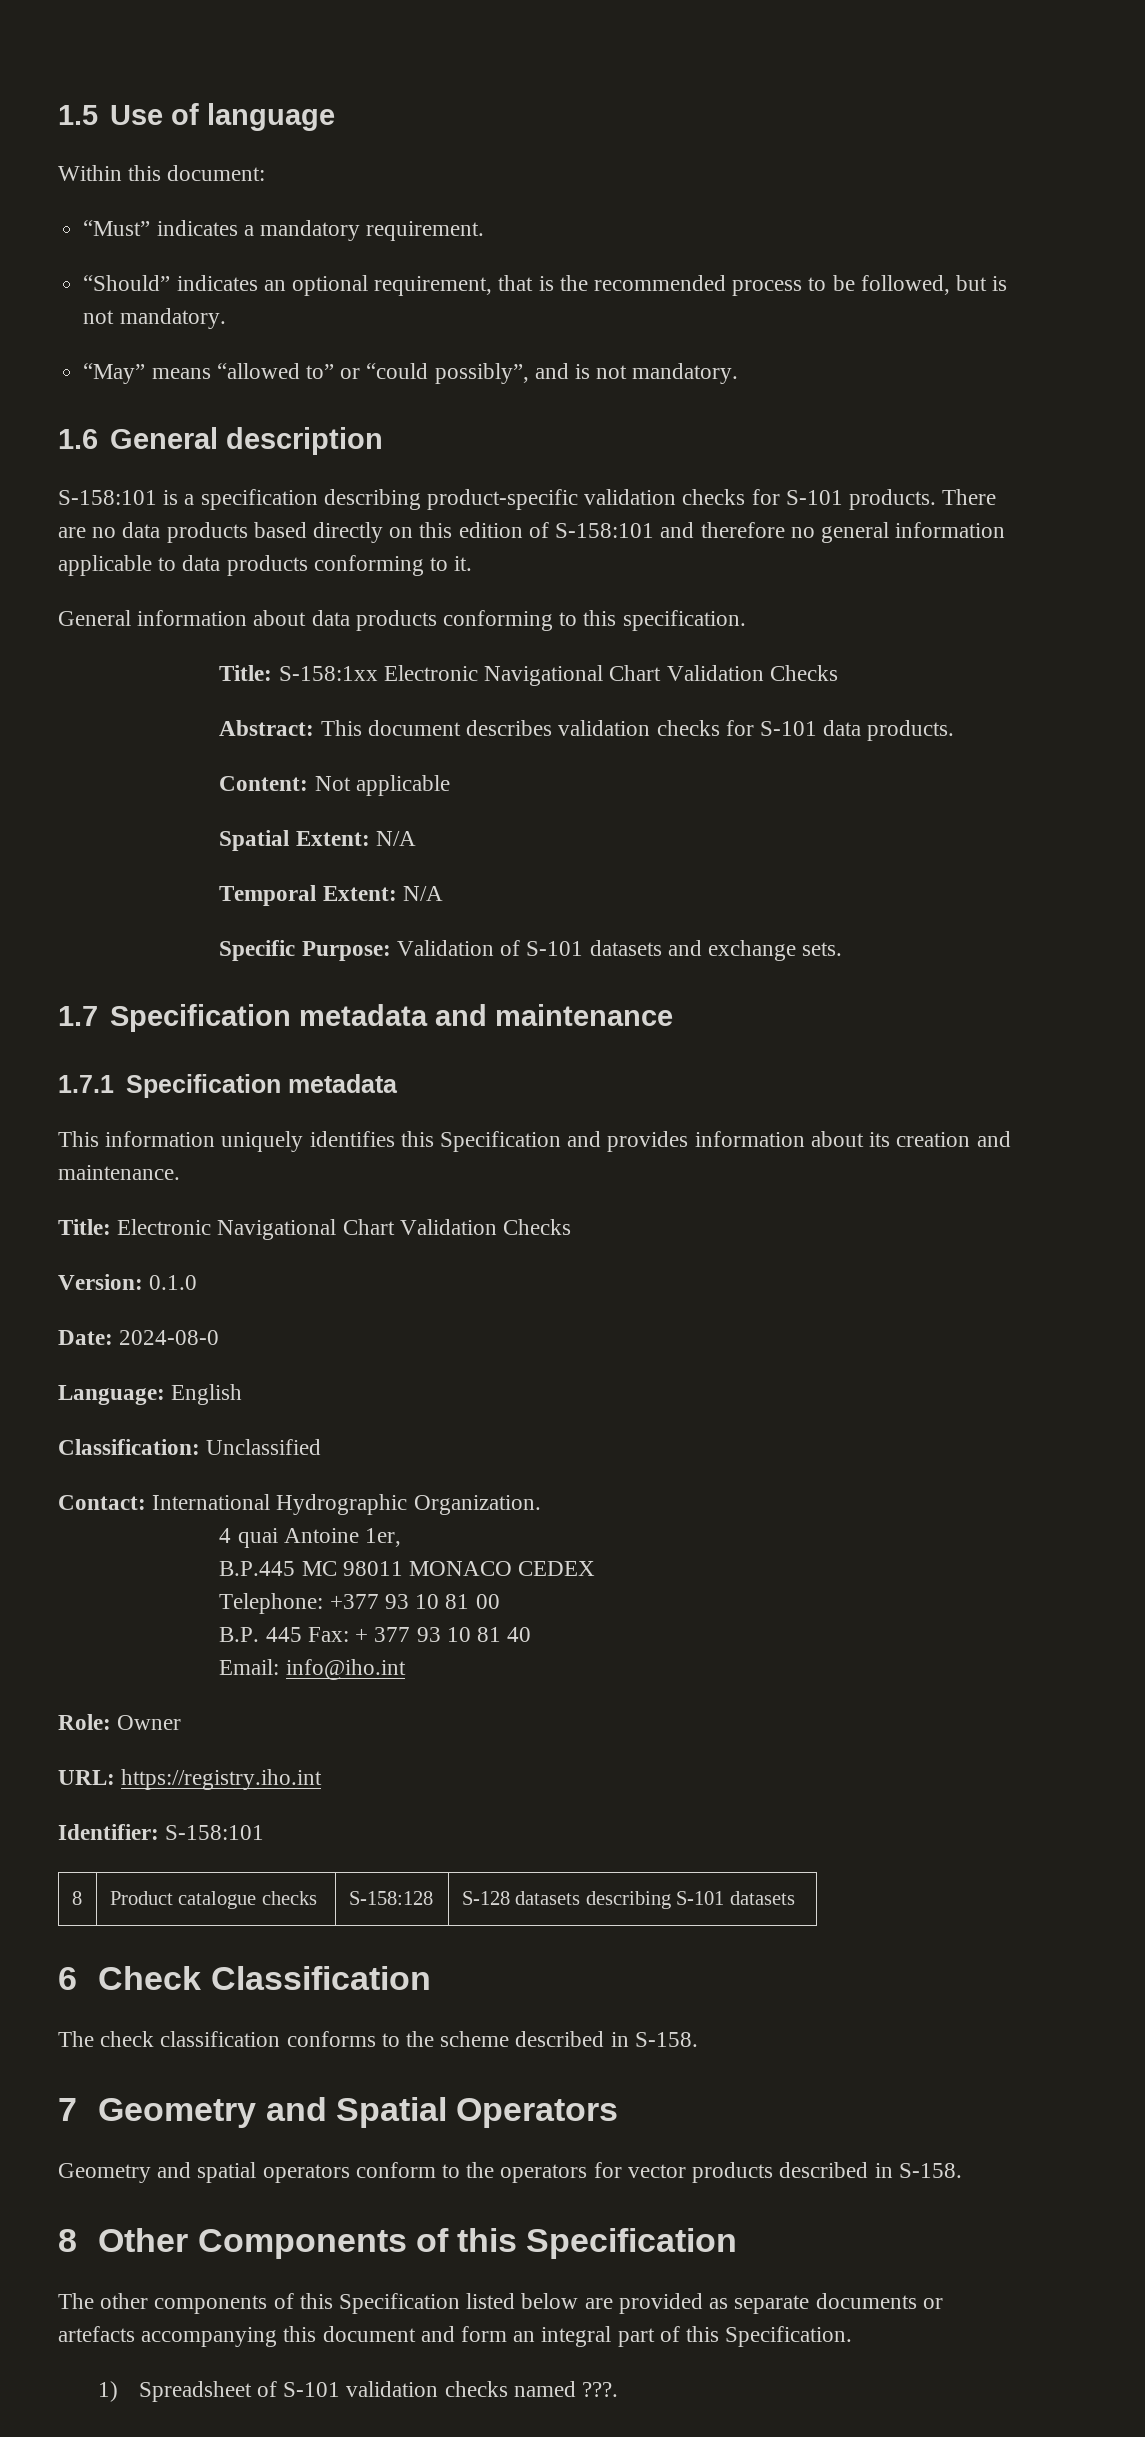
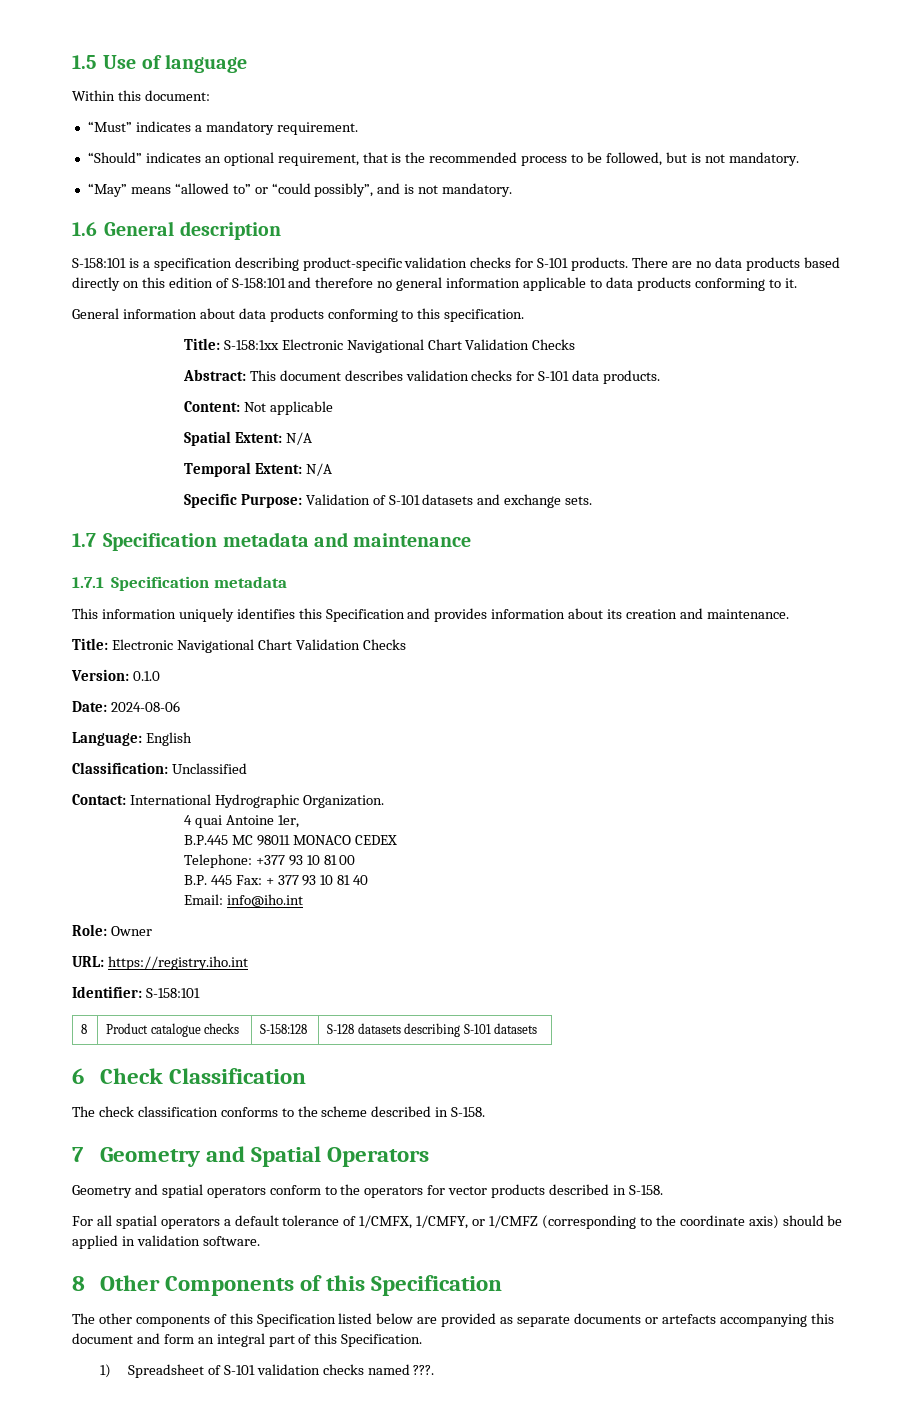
- Date: 2024-08-0
+ Date: 2024-08-06
+ For all spatial operators a default tolerance of 1/CMFX, 1/CMFY, or 1/CMFZ (corresponding to the coordinate axis) should be applied in validation software.

